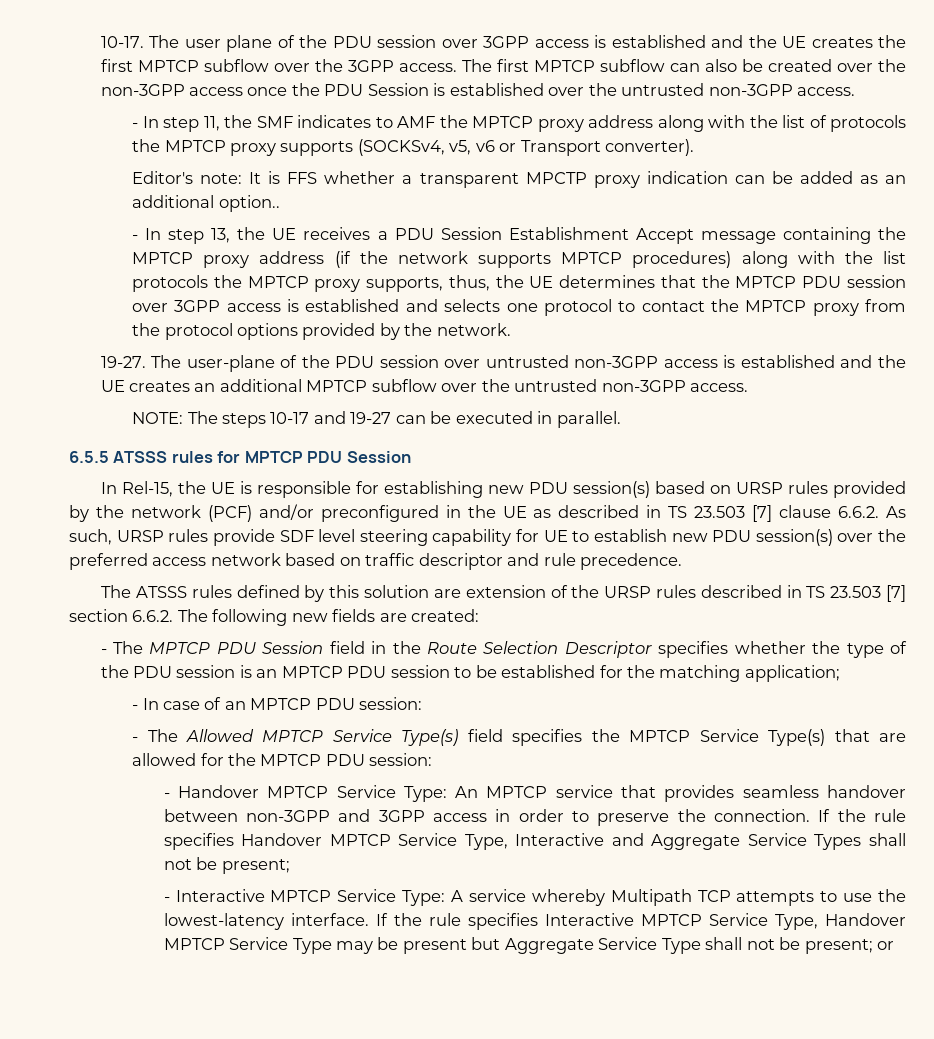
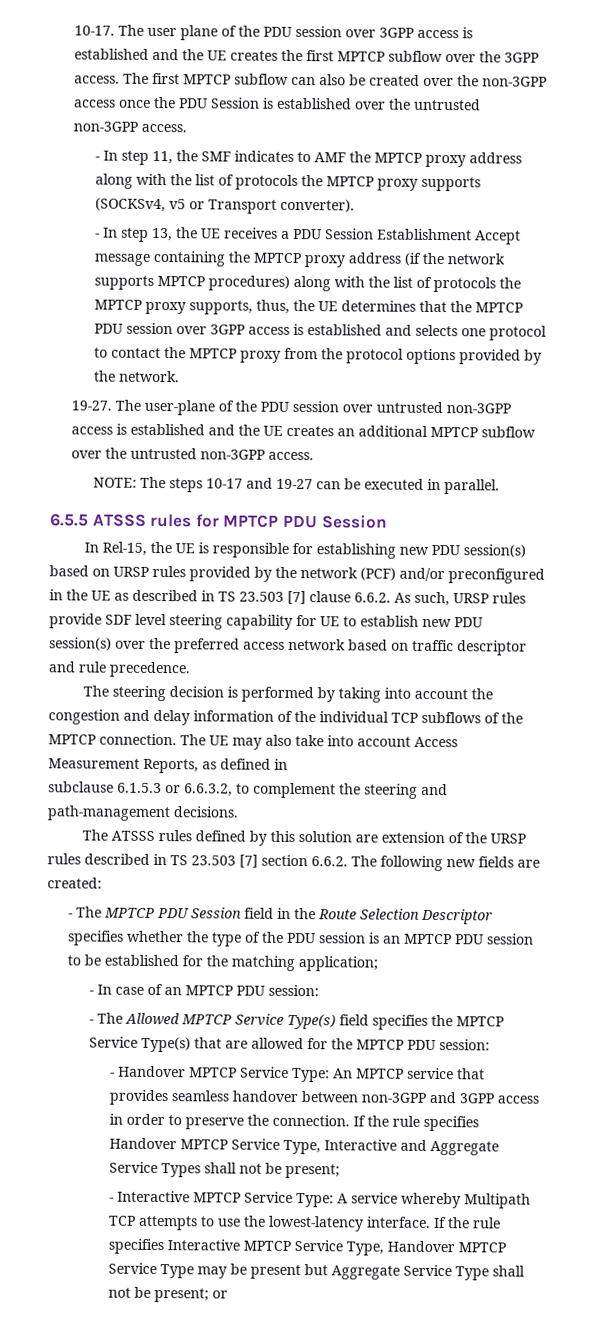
- - In step 11, the SMF indicates to AMF the MPTCP proxy address along with the list of protocols the MPTCP proxy supports (SOCKSv4, v5, v6 or Transport converter).
+ - In step 11, the SMF indicates to AMF the MPTCP proxy address along with the list of protocols the MPTCP proxy supports (SOCKSv4, v5 or Transport converter).
- Editor's note: It is FFS whether a transparent MPCTP proxy indication can be added as an additional option..
- - In step 13, the UE receives a PDU Session Establishment Accept message containing the MPTCP proxy address (if the network supports MPTCP procedures) along with the list protocols the MPTCP proxy supports, thus, the UE determines that the MPTCP PDU session over 3GPP access is established and selects one protocol to contact the MPTCP proxy from the protocol options provided by the network.
+ - In step 13, the UE receives a PDU Session Establishment Accept message containing the MPTCP proxy address (if the network supports MPTCP procedures) along with the list of protocols the MPTCP proxy supports, thus, the UE determines that the MPTCP PDU session over 3GPP access is established and selects one protocol to contact the MPTCP proxy from the protocol options provided by the network.
+ The steering decision is performed by taking into account the congestion and delay information of the individual TCP subflows of the MPTCP connection. The UE may also take into account Access Measurement Reports, as defined in
+ subclause 6.1.5.3 or 6.6.3.2, to complement the steering and path-management decisions.

